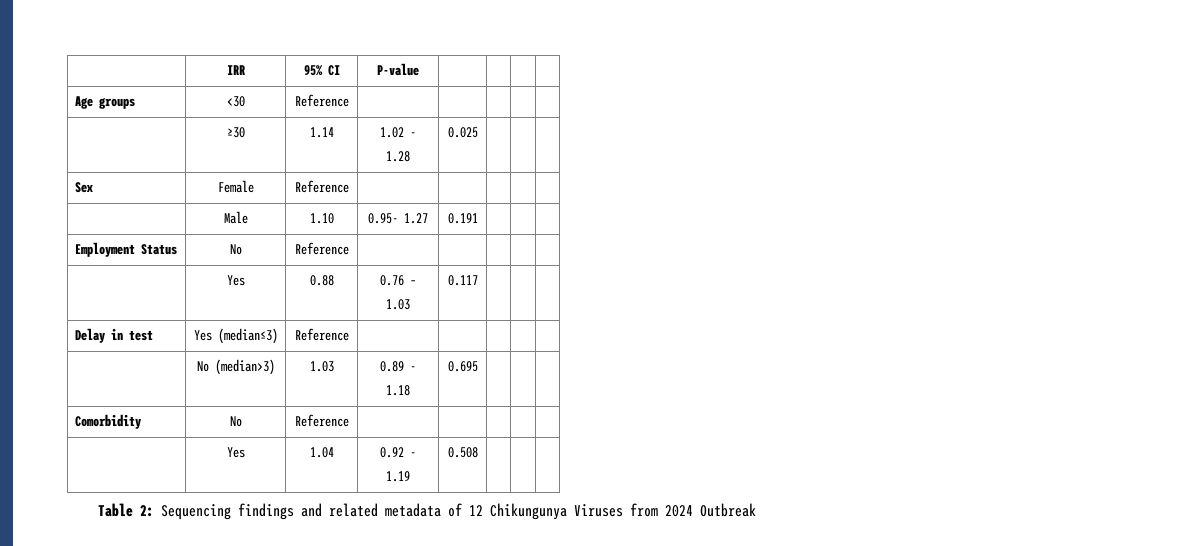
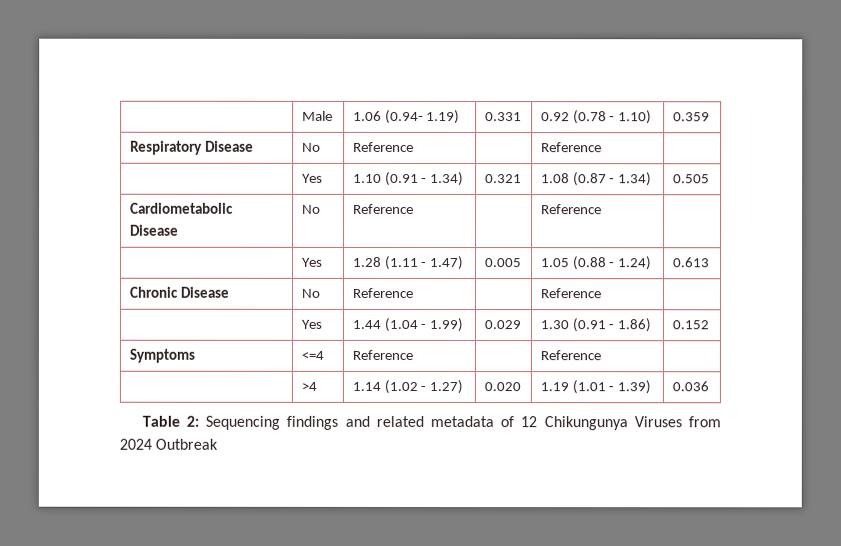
- | IRR | 95% CI | P-value | | | |
- Age groups | <30 | Reference | | | | |
- | ≥30 | 1.14 | 1.02 - 1.28 | 0.025 | | |
- Sex | Female | Reference | | | | |
- | Male | 1.10 | 0.95- 1.27 | 0.191 | | |
- Employment Status | No | Reference | | | | |
- | Yes | 0.88 | 0.76 – 1.03 | 0.117 | | |
- Delay in test | Yes (median≤3) | Reference | | | | |
- | No (median>3) | 1.03 | 0.89 - 1.18 | 0.695 | | |
- Comorbidity | No | Reference | | | | |
- | Yes | 1.04 | 0.92 - 1.19 | 0.508 | | |
+ | Male | 1.06 (0.94- 1.19) | 0.331 | 0.92 (0.78 - 1.10) | 0.359
+ Respiratory Disease | No | Reference | | Reference |
+ | Yes | 1.10 (0.91 - 1.34) | 0.321 | 1.08 (0.87 - 1.34) | 0.505
+ Cardiometabolic Disease | No | Reference | | Reference |
+ | Yes | 1.28 (1.11 - 1.47) | 0.005 | 1.05 (0.88 - 1.24) | 0.613
+ Chronic Disease | No | Reference | | Reference |
+ | Yes | 1.44 (1.04 - 1.99) | 0.029 | 1.30 (0.91 - 1.86) | 0.152
+ Symptoms | <=4 | Reference | | Reference |
+ | >4 | 1.14 (1.02 - 1.27) | 0.020 | 1.19 (1.01 - 1.39) | 0.036

